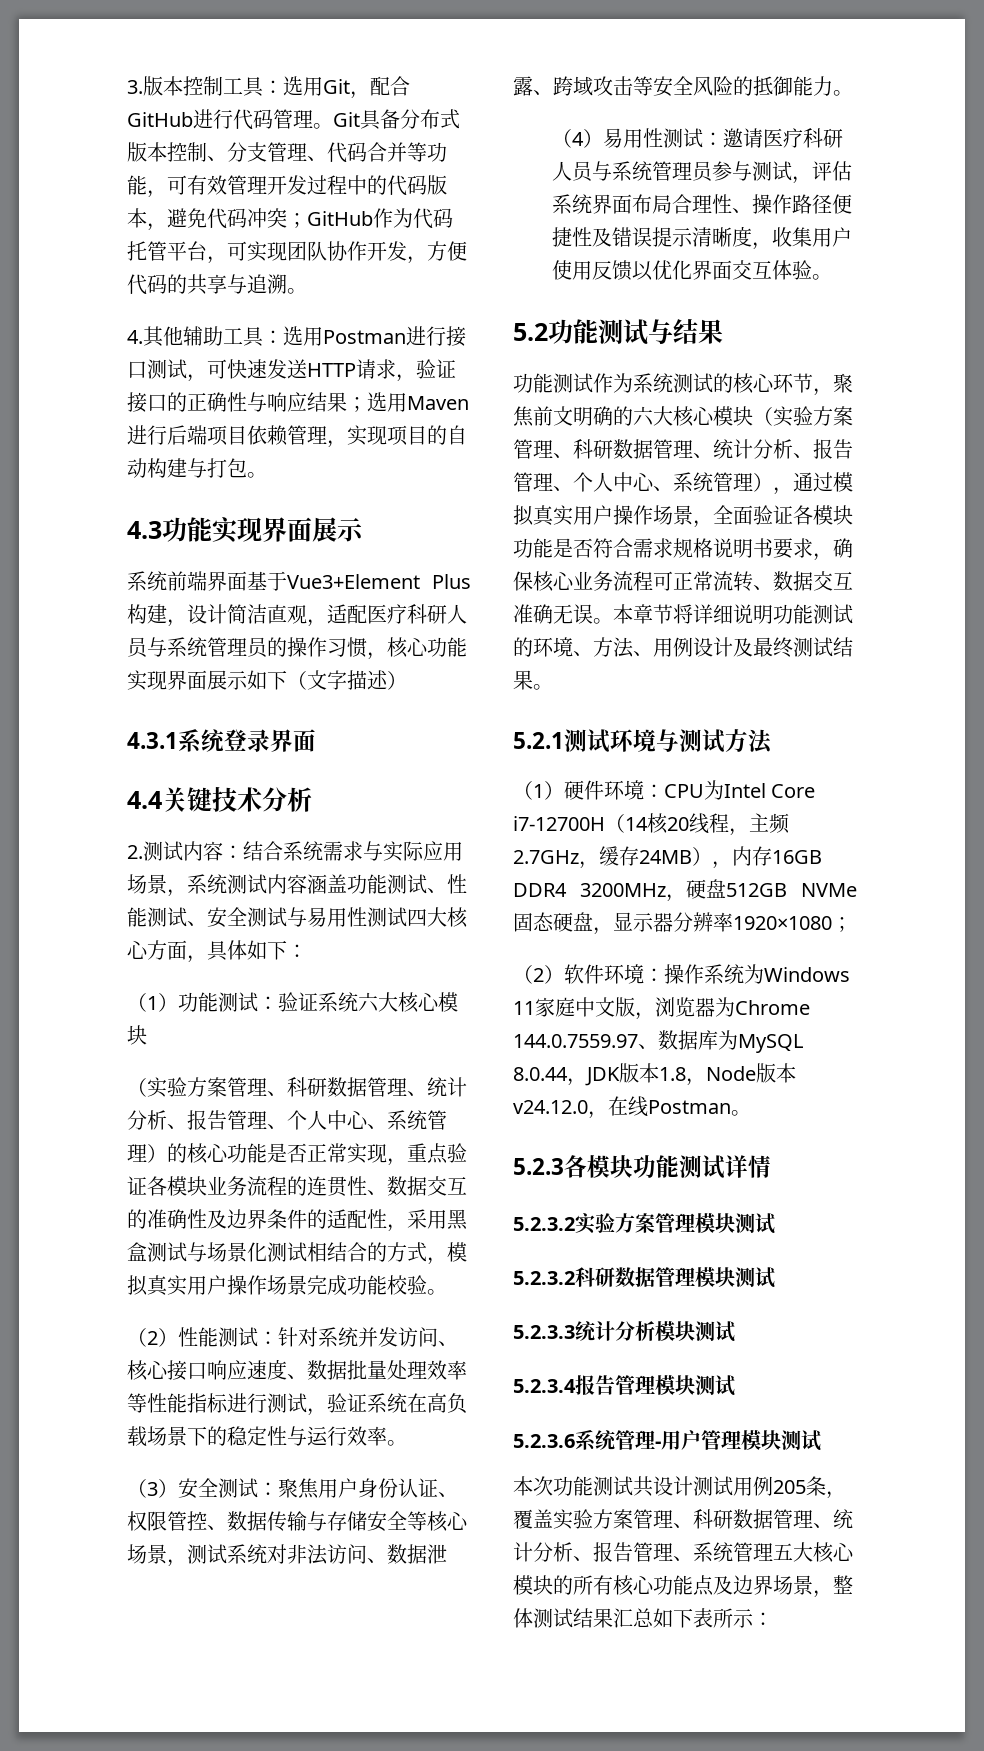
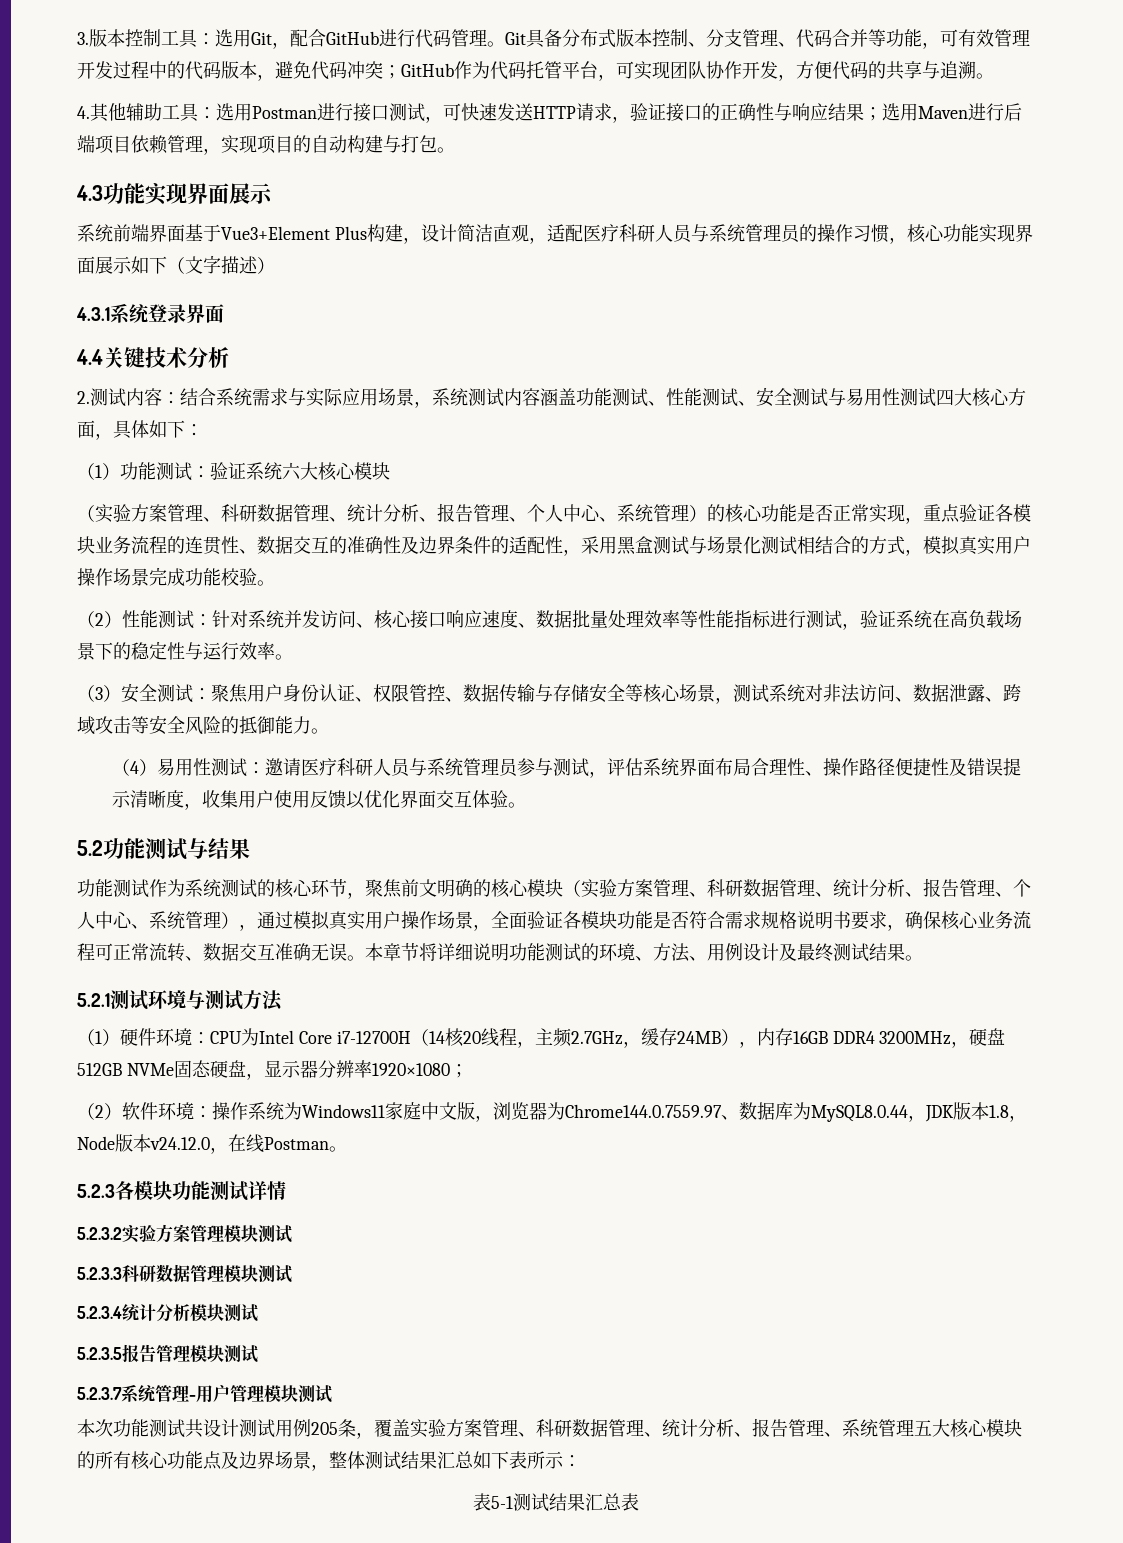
- 功能测试作为系统测试的核心环节，聚焦前文明确的六大核心模块（实验方案管理、科研数据管理、统计分析、报告管理、个人中心、系统管理），通过模拟真实用户操作场景，全面验证各模块功能是否符合需求规格说明书要求，确保核心业务流程可正常流转、数据交互准确无误。
+ 功能测试作为系统测试的核心环节，聚焦前文明确的核心模块（实验方案管理、科研数据管理、统计分析、报告管理、个人中心、系统管理），通过模拟真实用户操作场景，全面验证各模块功能是否符合需求规格说明书要求，确保核心业务流程可正常流转、数据交互准确无误。
- （2）软件环境：操作系统为Windows 11家庭中文版，浏览器为Chrome 144.0.7559.97、数据库为MySQL 8.0.44，JDK版本1.8，Node版本v24.12.0，在线Postman。
+ （2）软件环境：操作系统为Windows11家庭中文版，浏览器为Chrome144.0.7559.97、数据库为MySQL8.0.44，JDK版本1.8，Node版本v24.12.0，在线Postman。
- 5.2.3.2科研数据管理模块测试
+ 5.2.3.3科研数据管理模块测试
- 5.2.3.3统计分析模块测试
+ 5.2.3.4统计分析模块测试
- 5.2.3.4报告管理模块测试
+ 5.2.3.5报告管理模块测试
- 5.2.3.6系统管理-用户管理模块测试
+ 5.2.3.7系统管理-用户管理模块测试
+ 表5-1测试结果汇总表

